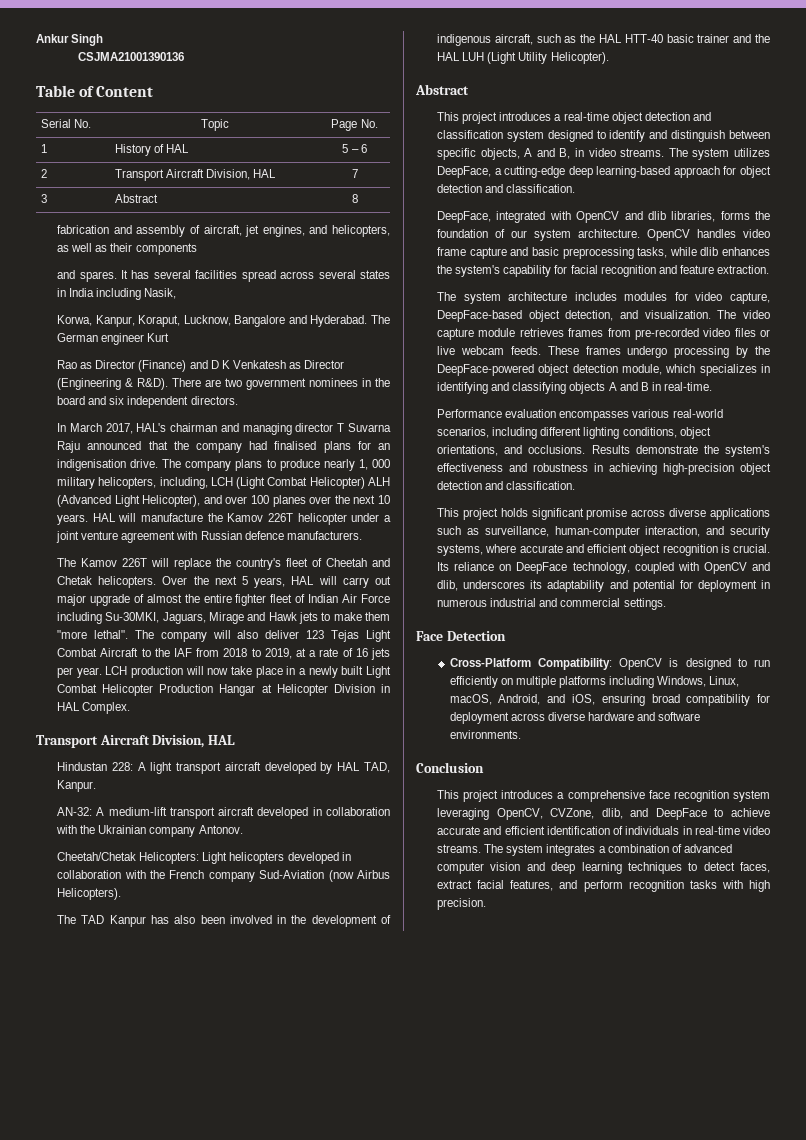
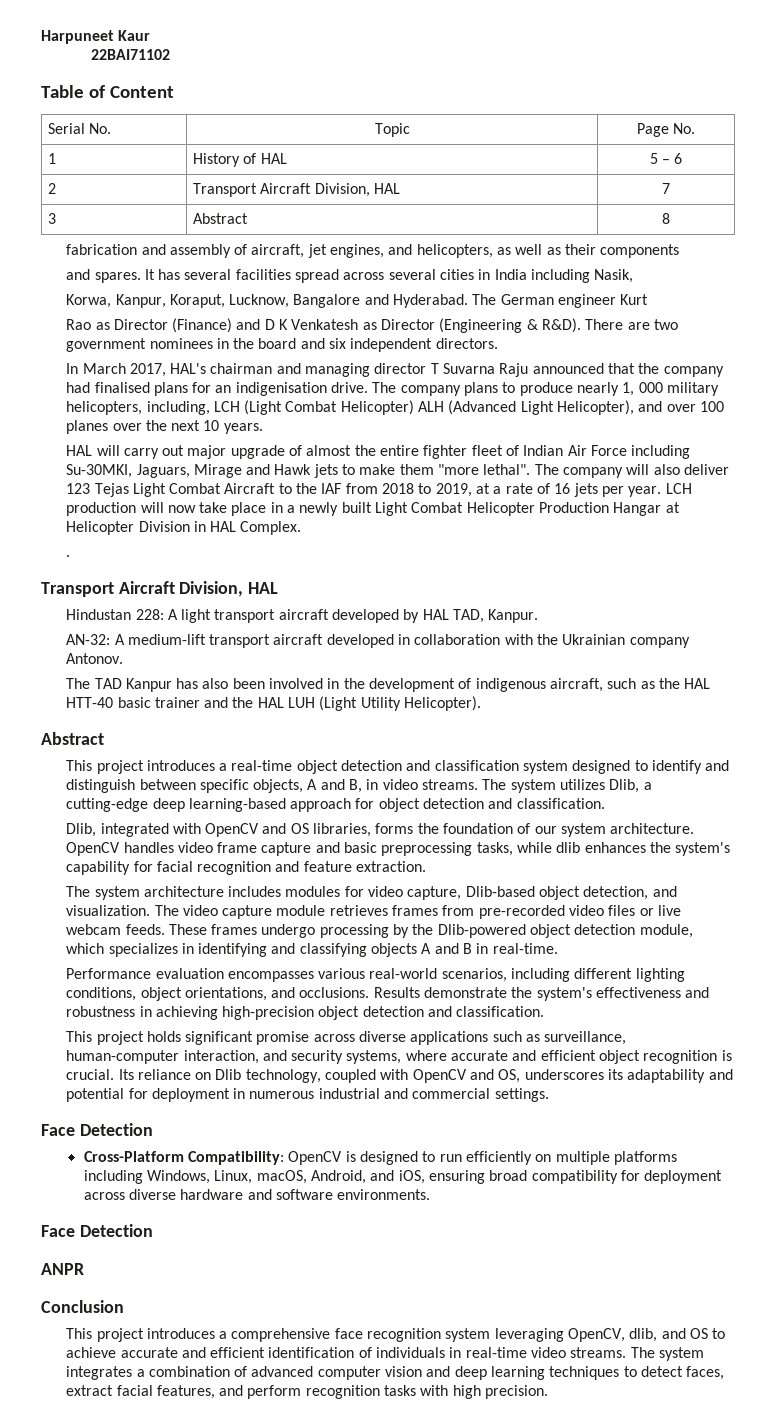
- Ankur Singh
- CSJMA21001390136
+ Harpuneet Kaur
+ 22BAI71102
- It has several facilities spread across several states in India including Nasik,
+ It has several facilities spread across several cities in India including Nasik,
- The company plans to produce nearly 1, 000 military helicopters, including, LCH (Light Combat Helicopter) ALH (Advanced Light Helicopter), and over 100 planes over the next 10 years. HAL will manufacture the Kamov 226T helicopter under a joint venture agreement with Russian defence manufacturers.
- The Kamov 226T will replace the country's fleet of Cheetah and Chetak helicopters. Over the next 5 years, HAL will carry out major upgrade of almost the entire fighter fleet of Indian Air Force including Su-30MKI, Jaguars, Mirage and Hawk jets to make them "more lethal".
+ The company plans to produce nearly 1, 000 military helicopters, including, LCH (Light Combat Helicopter) ALH (Advanced Light Helicopter), and over 100 planes over the next 10 years.
+ HAL will carry out major upgrade of almost the entire fighter fleet of Indian Air Force including Su-30MKI, Jaguars, Mirage and Hawk jets to make them "more lethal".
+ .
- Cheetah/Chetak Helicopters: Light helicopters developed in collaboration with the French company Sud-Aviation (now Airbus Helicopters).
- The system utilizes DeepFace, a cutting-edge deep learning-based approach for object detection and classification.
+ The system utilizes Dlib, a cutting-edge deep learning-based approach for object detection and classification.
- DeepFace, integrated with OpenCV and dlib libraries, forms the foundation of our system architecture.
+ Dlib, integrated with OpenCV and OS libraries, forms the foundation of our system architecture.
- The system architecture includes modules for video capture, DeepFace-based object detection, and visualization.
+ The system architecture includes modules for video capture, Dlib-based object detection, and visualization.
- These frames undergo processing by the DeepFace-powered object detection module, which specializes in identifying and classifying objects A and B in real-time.
+ These frames undergo processing by the Dlib-powered object detection module, which specializes in identifying and classifying objects A and B in real-time.
- Its reliance on DeepFace technology, coupled with OpenCV and dlib, underscores its adaptability and potential for deployment in numerous industrial and commercial settings.
+ Its reliance on Dlib technology, coupled with OpenCV and OS, underscores its adaptability and potential for deployment in numerous industrial and commercial settings.
  Cross-Platform Compatibility: OpenCV is designed to run efficiently on multiple platforms including Windows, Linux, macOS, Android, and iOS, ensuring broad compatibility for deployment across diverse hardware and software environments.
+ Face Detection
+ ANPR
- This project introduces a comprehensive face recognition system leveraging OpenCV, CVZone, dlib, and DeepFace to achieve accurate and efficient identification of individuals in real-time video streams.
+ This project introduces a comprehensive face recognition system leveraging OpenCV, dlib, and OS to achieve accurate and efficient identification of individuals in real-time video streams.

